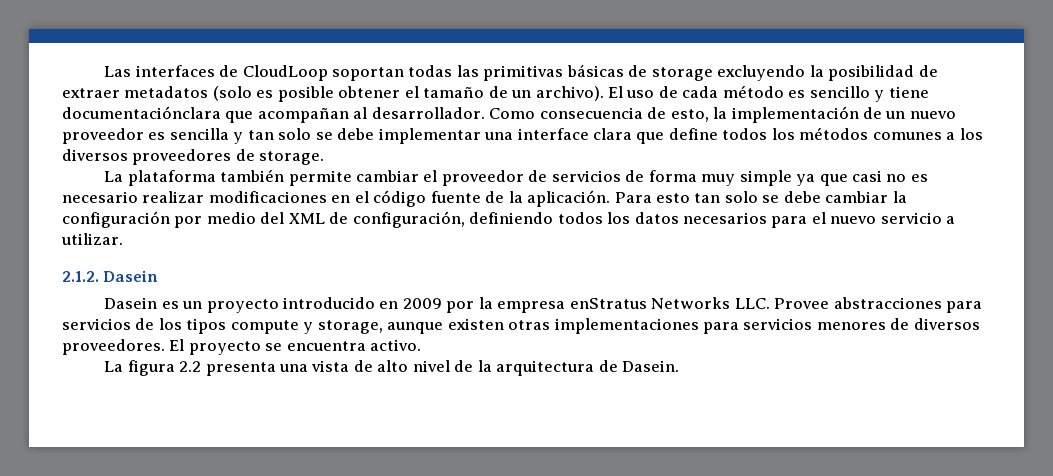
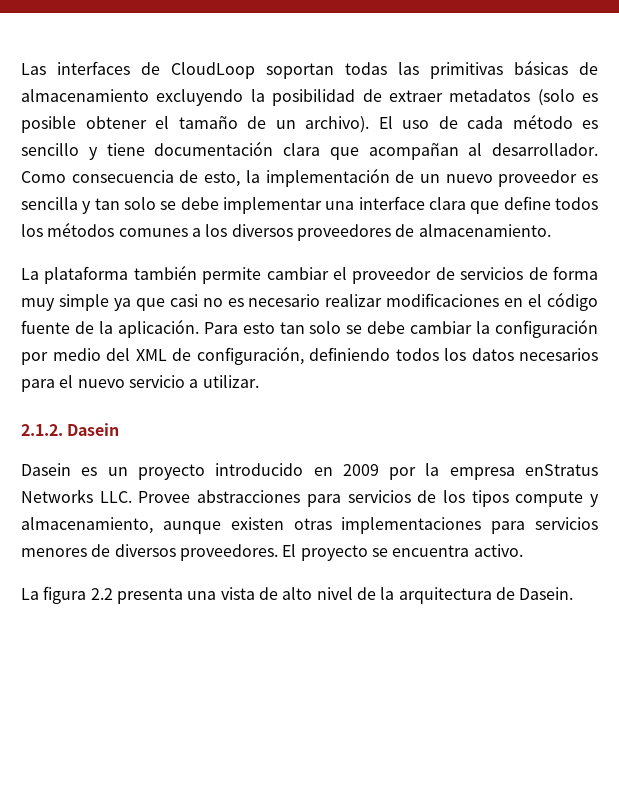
- Las interfaces de CloudLoop soportan todas las primitivas básicas de storage excluyendo la posibilidad de extraer metadatos (solo es posible obtener el tamaño de un archivo).
+ Las interfaces de CloudLoop soportan todas las primitivas básicas de almacenamiento excluyendo la posibilidad de extraer metadatos (solo es posible obtener el tamaño de un archivo).
- El uso de cada método es sencillo y tiene documentaciónclara que acompañan al desarrollador.
+ El uso de cada método es sencillo y tiene documentación clara que acompañan al desarrollador.
- Como consecuencia de esto, la implementación de un nuevo proveedor es sencilla y tan solo se debe implementar una interface clara que define todos los métodos comunes a los diversos proveedores de storage.
+ Como consecuencia de esto, la implementación de un nuevo proveedor es sencilla y tan solo se debe implementar una interface clara que define todos los métodos comunes a los diversos proveedores de almacenamiento.
- Dasein es un proyecto introducido en 2009 por la empresa enStratus Networks LLC. Provee abstracciones para servicios de los tipos compute y storage, aunque existen otras implementaciones para servicios menores de diversos proveedores.
+ Dasein es un proyecto introducido en 2009 por la empresa enStratus Networks LLC. Provee abstracciones para servicios de los tipos compute y almacenamiento, aunque existen otras implementaciones para servicios menores de diversos proveedores.

